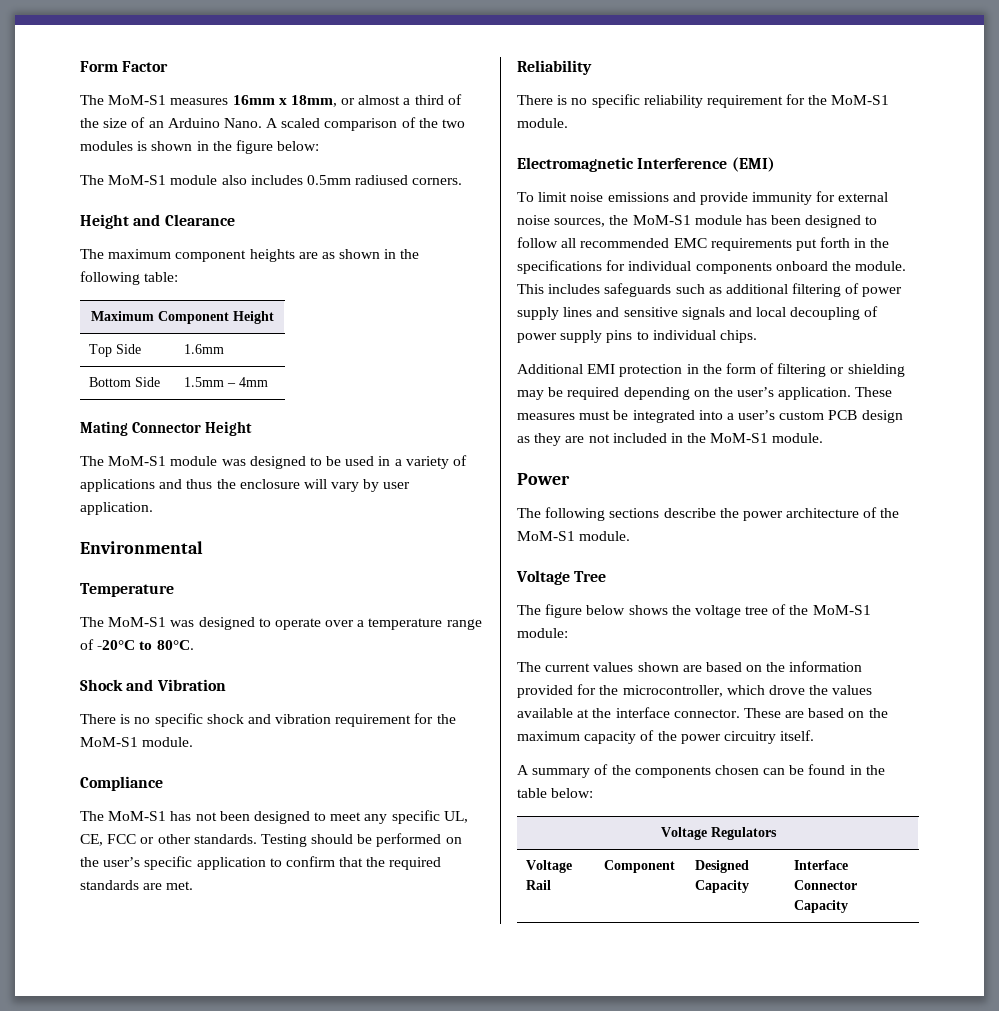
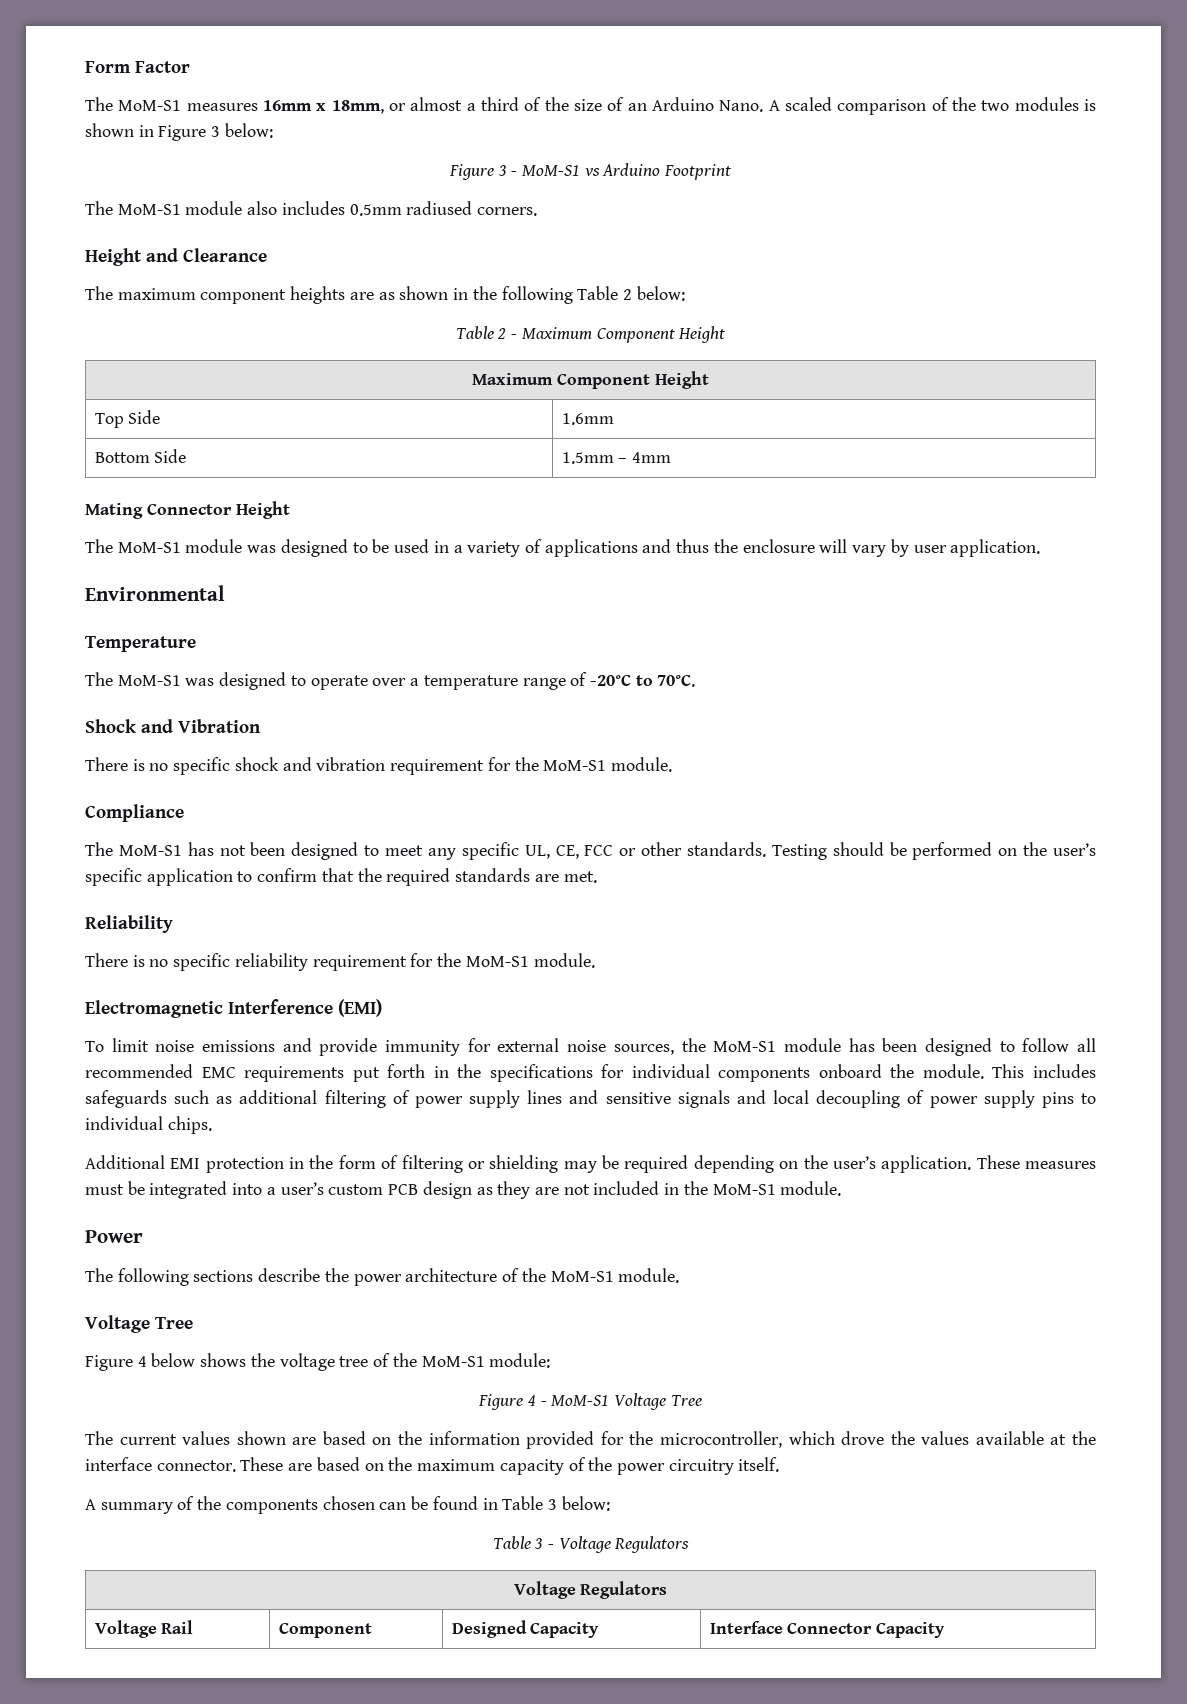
- A scaled comparison of the two modules is shown in the figure below:
+ A scaled comparison of the two modules is shown in Figure 3 below:
+ Figure 3 - MoM-S1 vs Arduino Footprint
- The maximum component heights are as shown in the following table:
+ The maximum component heights are as shown in the following Table 2 below:
+ Table 2 - Maximum Component Height
- The MoM-S1 was designed to operate over a temperature range of -20°C to 80°C.
+ The MoM-S1 was designed to operate over a temperature range of -20°C to 70°C.
- The figure below shows the voltage tree of the MoM-S1 module:
+ Figure 4 below shows the voltage tree of the MoM-S1 module:
+ Figure 4 - MoM-S1 Voltage Tree
- A summary of the components chosen can be found in the table below:
+ A summary of the components chosen can be found in Table 3 below:
+ Table 3 - Voltage Regulators

